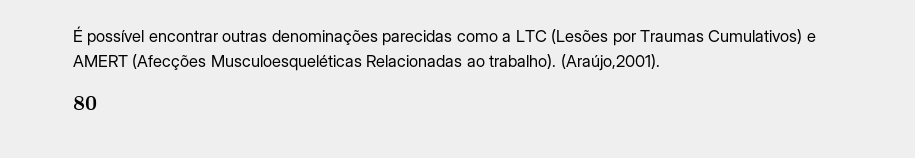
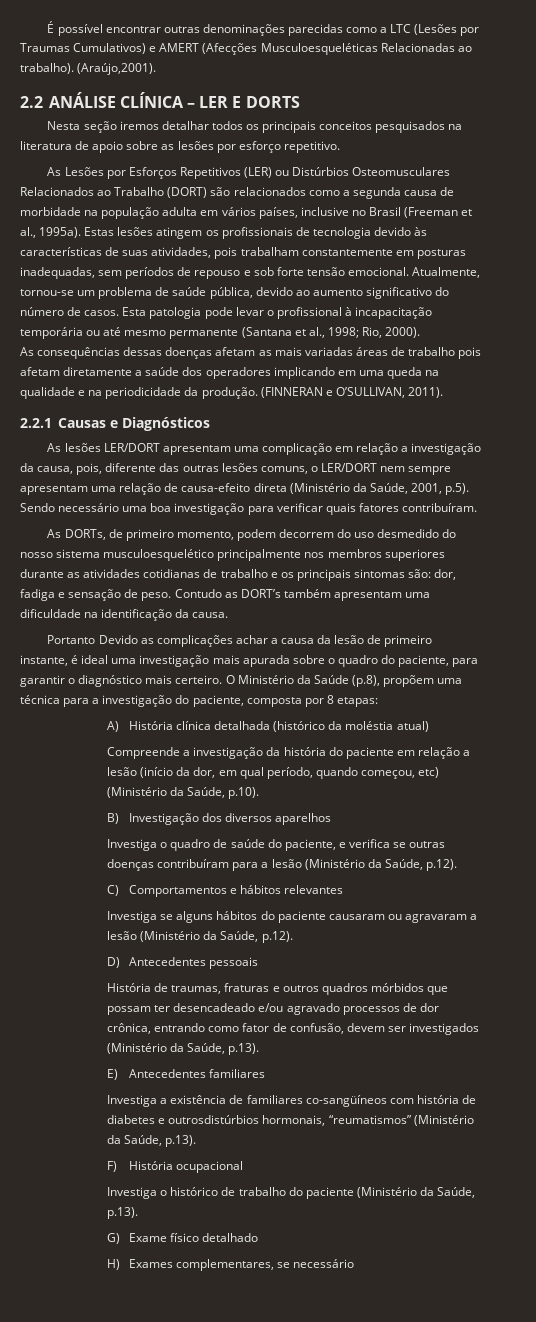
- 80
+ 2.2 ANÁLISE CLÍNICA – LER E DORTS
+ Nesta seção iremos detalhar todos os principais conceitos pesquisados na literatura de apoio sobre as lesões por esforço repetitivo.
+ As Lesões por Esforços Repetitivos (LER) ou Distúrbios Osteomusculares Relacionados ao Trabalho (DORT) são relacionados como a segunda causa de morbidade na população adulta em vários países, inclusive no Brasil (Freeman et al., 1995a). Estas lesões atingem os profissionais de tecnologia devido às características de suas atividades, pois trabalham constantemente em posturas inadequadas, sem períodos de repouso e sob forte tensão emocional. Atualmente, tornou-se um problema de saúde pública, devido ao aumento significativo do número de casos. Esta patologia pode levar o profissional à incapacitação temporária ou até mesmo permanente (Santana et al., 1998; Rio, 2000).
+ As consequências dessas doenças afetam as mais variadas áreas de trabalho pois afetam diretamente a saúde dos operadores implicando em uma queda na qualidade e na periodicidade da produção. (FINNERAN e O’SULLIVAN, 2011).
+ 2.2.1 Causas e Diagnósticos
+ As lesões LER/DORT apresentam uma complicação em relação a investigação da causa, pois, diferente das outras lesões comuns, o LER/DORT nem sempre apresentam uma relação de causa-efeito direta (Ministério da Saúde, 2001, p.5). Sendo necessário uma boa investigação para verificar quais fatores contribuíram.
+ As DORTs, de primeiro momento, podem decorrem do uso desmedido do nosso sistema musculoesquelético principalmente nos membros superiores durante as atividades cotidianas de trabalho e os principais sintomas são: dor, fadiga e sensação de peso. Contudo as DORT’s também apresentam uma dificuldade na identificação da causa.
+ Portanto Devido as complicações achar a causa da lesão de primeiro instante, é ideal uma investigação mais apurada sobre o quadro do paciente, para garantir o diagnóstico mais certeiro. O Ministério da Saúde (p.8), propõem uma técnica para a investigação do paciente, composta por 8 etapas:
+ A) História clínica detalhada (histórico da moléstia atual)
+ Compreende a investigação da história do paciente em relação a lesão (início da dor, em qual período, quando começou, etc) (Ministério da Saúde, p.10).
+ B) Investigação dos diversos aparelhos
+ Investiga o quadro de saúde do paciente, e verifica se outras doenças contribuíram para a lesão (Ministério da Saúde, p.12).
+ C) Comportamentos e hábitos relevantes
+ Investiga se alguns hábitos do paciente causaram ou agravaram a lesão (Ministério da Saúde, p.12).
+ D) Antecedentes pessoais
+ História de traumas, fraturas e outros quadros mórbidos que possam ter desencadeado e/ou agravado processos de dor crônica, entrando como fator de confusão, devem ser investigados (Ministério da Saúde, p.13).
+ E) Antecedentes familiares
+ Investiga a existência de familiares co-sangüíneos com história de diabetes e outrosdistúrbios hormonais, “reumatismos” (Ministério da Saúde, p.13).
+ F) História ocupacional
+ Investiga o histórico de trabalho do paciente (Ministério da Saúde, p.13).
+ G) Exame físico detalhado
+ H) Exames complementares, se necessário

